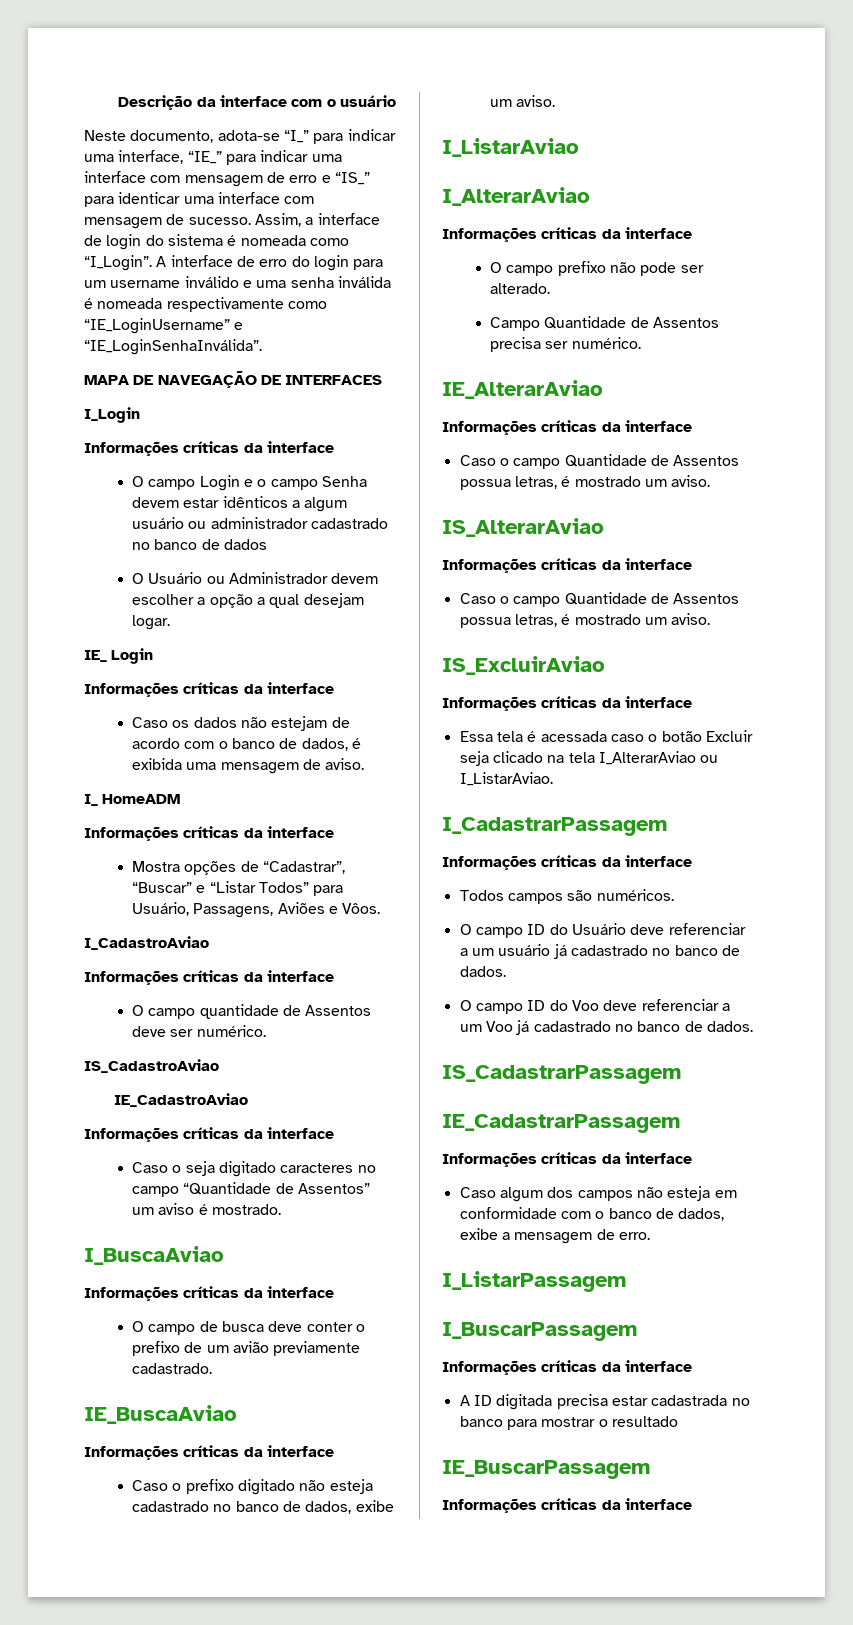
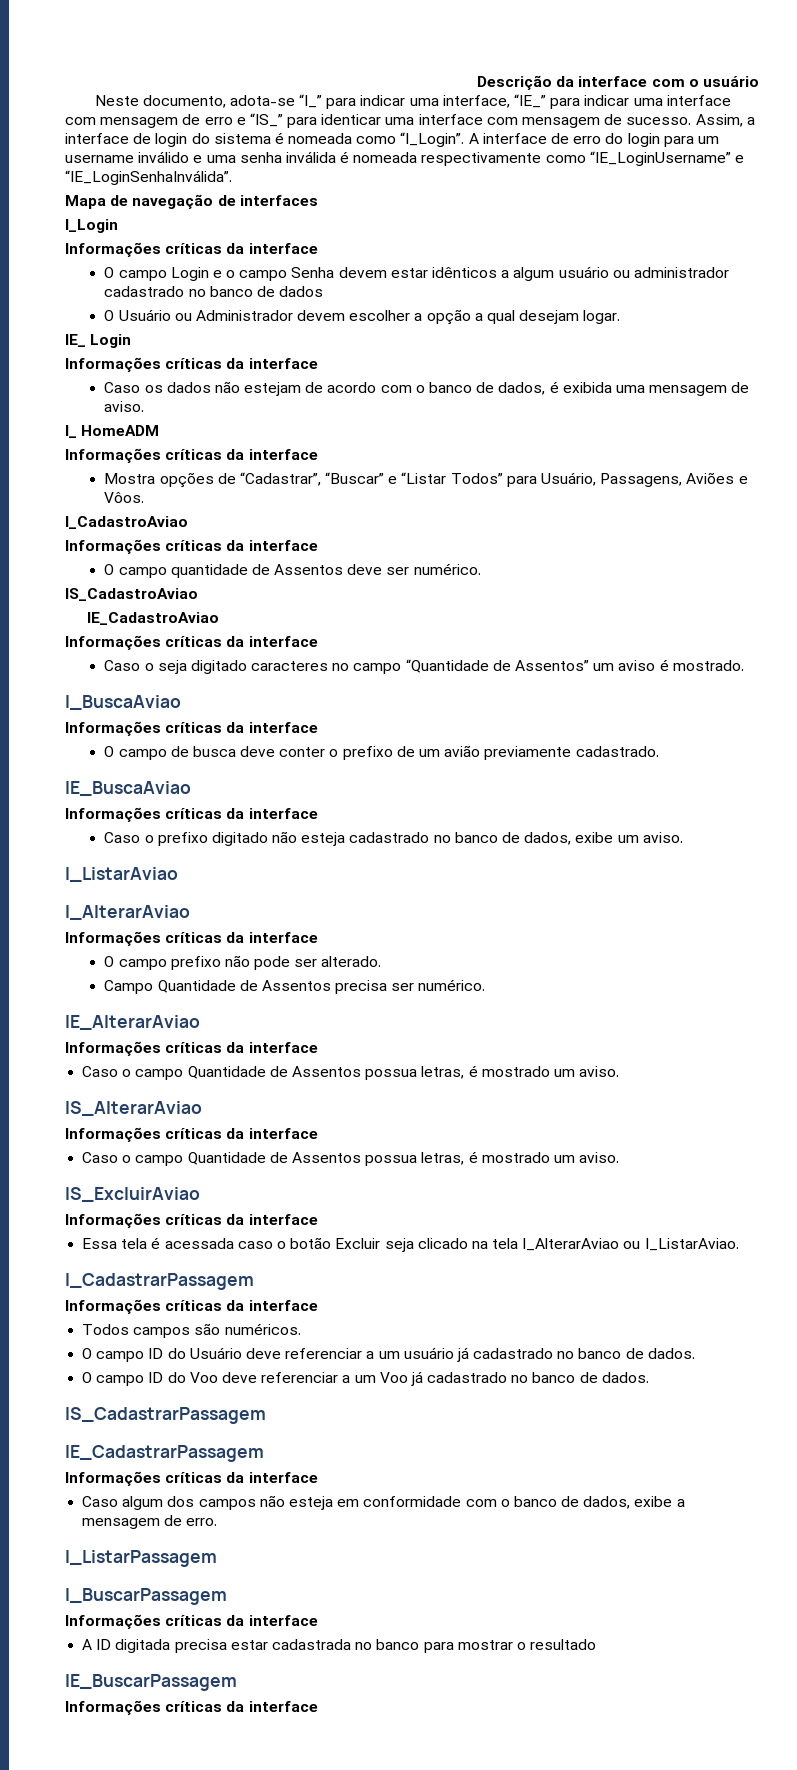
- MAPA DE NAVEGAÇÃO DE INTERFACES
+ Mapa de navegação de interfaces

